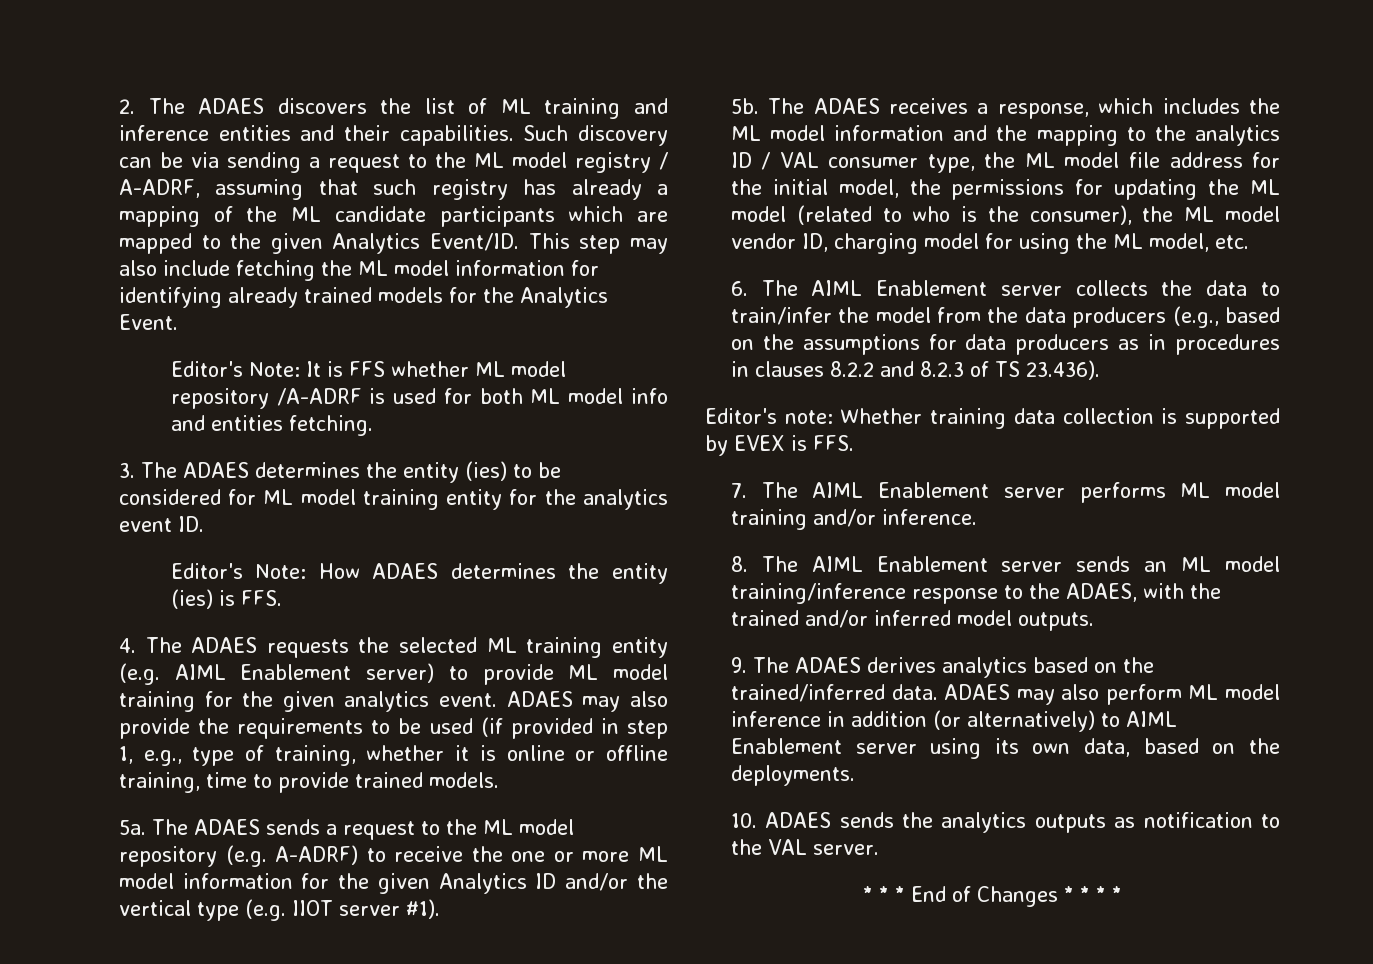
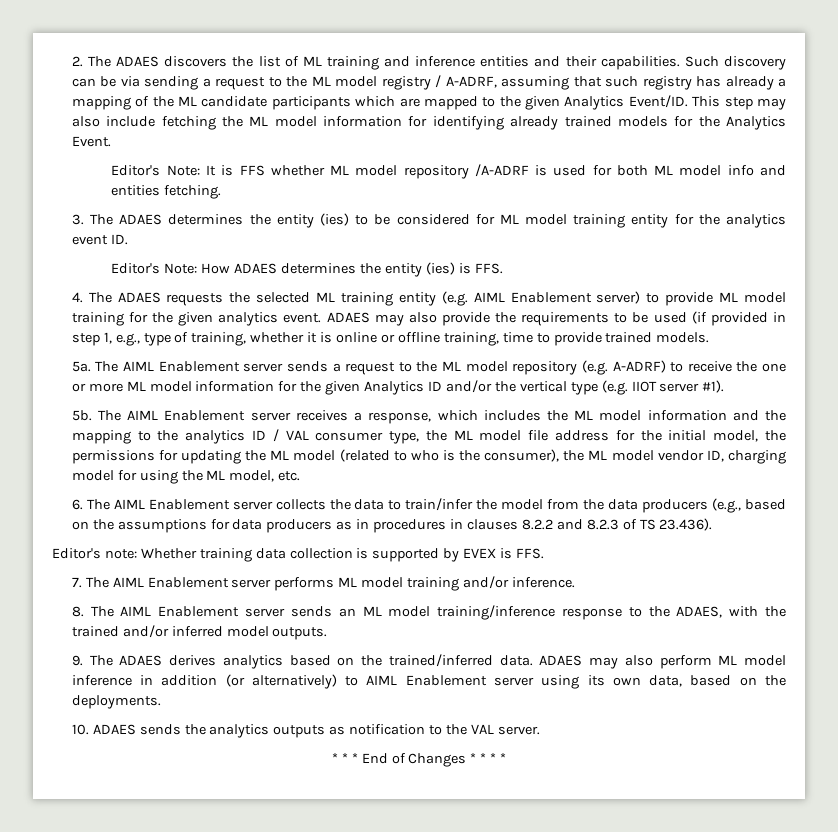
- The ADAES sends a request to the ML model repository (e.g. A-ADRF) to receive the one or more ML model information for the given Analytics ID and/or the vertical type (e.g. IIOT server #1).
+ The AIML Enablement server sends a request to the ML model repository (e.g. A-ADRF) to receive the one or more ML model information for the given Analytics ID and/or the vertical type (e.g. IIOT server #1).
- The ADAES receives a response, which includes the ML model information and the mapping to the analytics ID / VAL consumer type, the ML model file address for the initial model, the permissions for updating the ML model (related to who is the consumer), the ML model vendor ID, charging model for using the ML model, etc.
+ The AIML Enablement server receives a response, which includes the ML model information and the mapping to the analytics ID / VAL consumer type, the ML model file address for the initial model, the permissions for updating the ML model (related to who is the consumer), the ML model vendor ID, charging model for using the ML model, etc.

